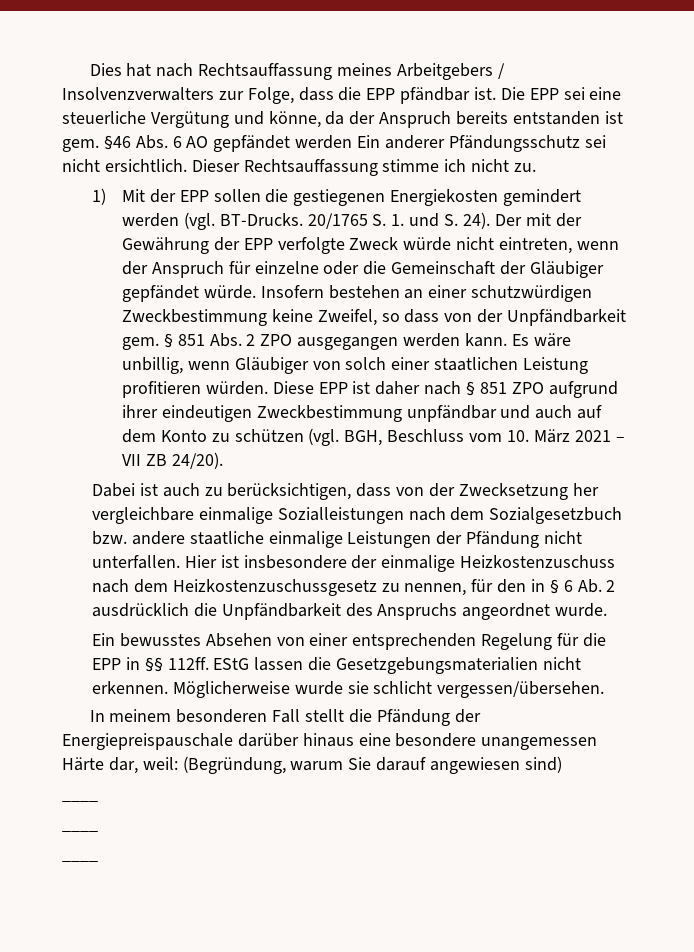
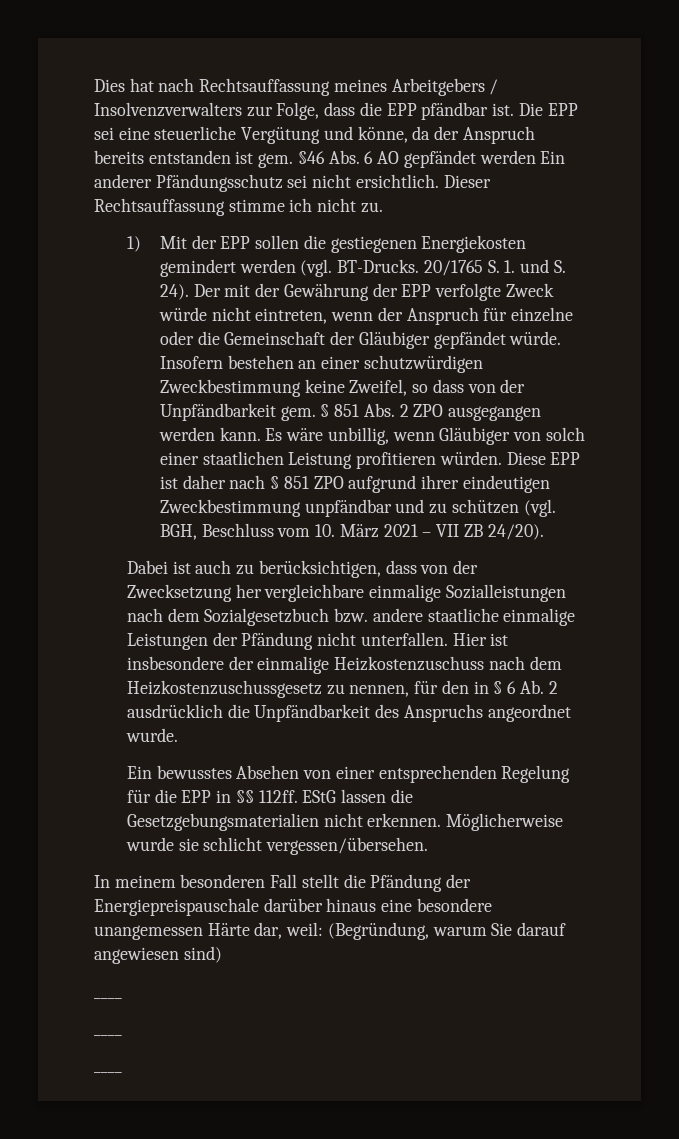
- Diese EPP ist daher nach § 851 ZPO aufgrund ihrer eindeutigen Zweckbestimmung unpfändbar und auch auf dem Konto zu schützen (vgl. BGH, Beschluss vom 10. März 2021 – VII ZB 24/20).
+ Diese EPP ist daher nach § 851 ZPO aufgrund ihrer eindeutigen Zweckbestimmung unpfändbar und zu schützen (vgl. BGH, Beschluss vom 10. März 2021 – VII ZB 24/20).

